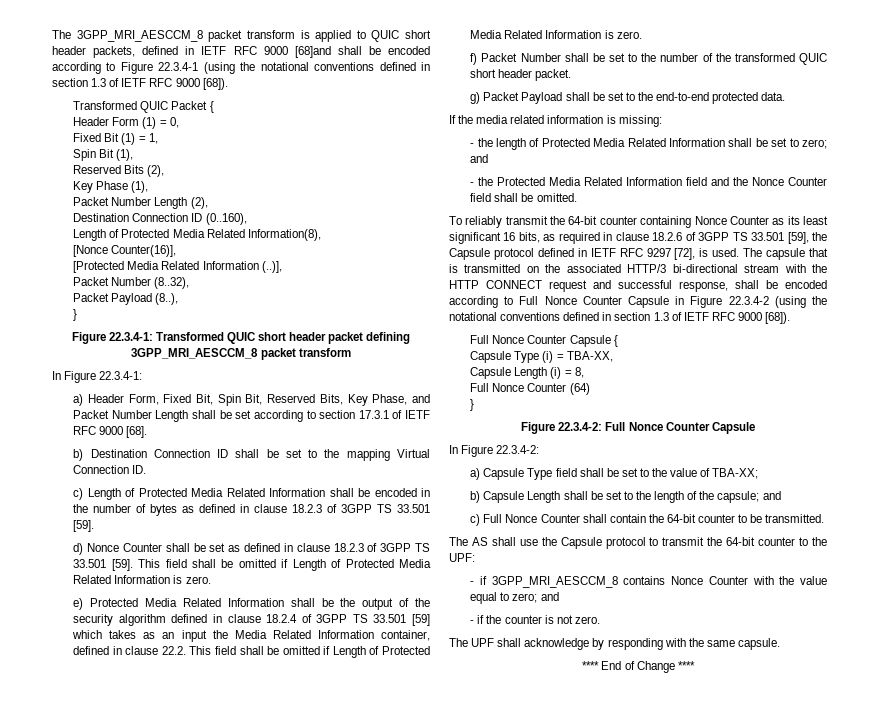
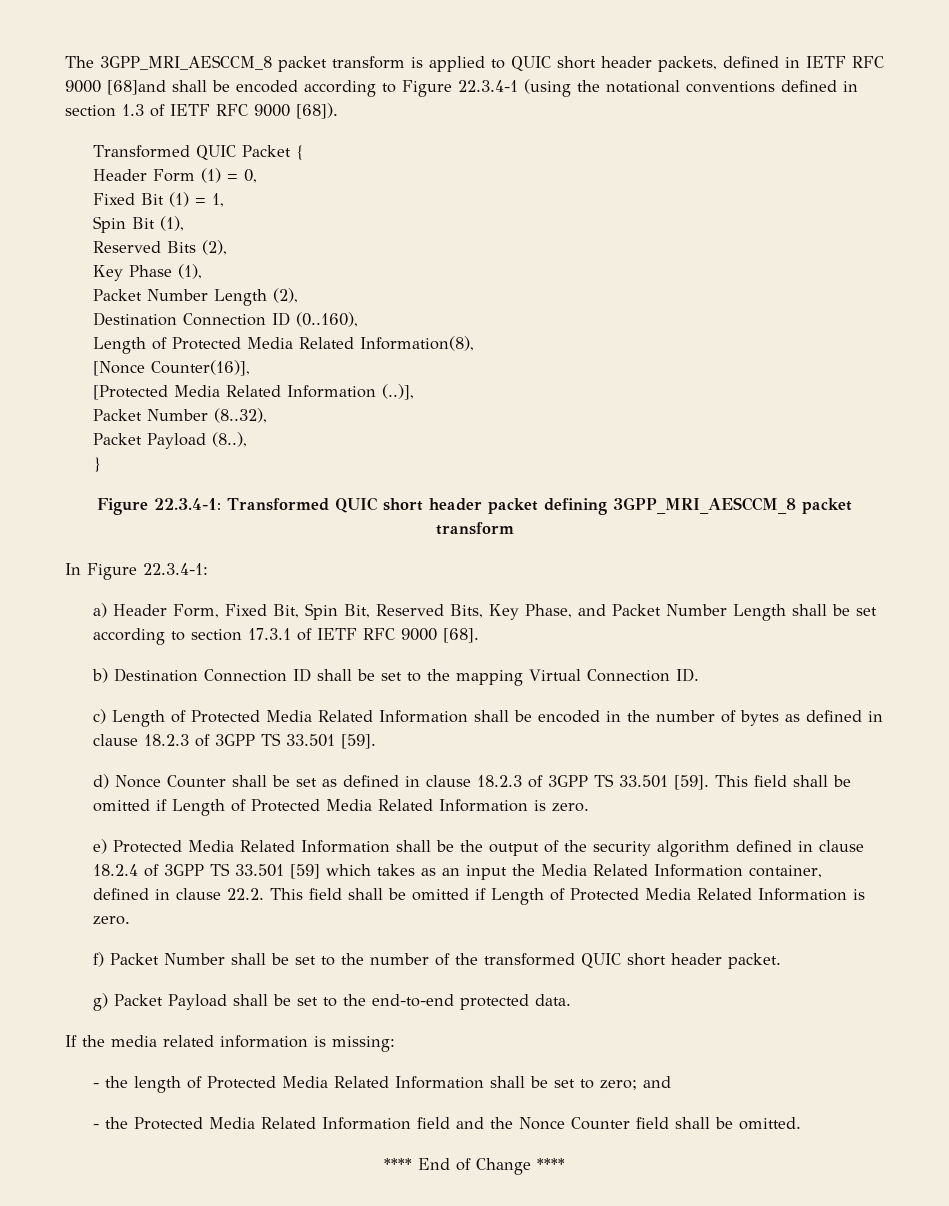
- To reliably transmit the 64-bit counter containing Nonce Counter as its least significant 16 bits, as required in clause 18.2.6 of 3GPP TS 33.501 [59], the Capsule protocol defined in IETF RFC 9297 [72], is used. The capsule that is transmitted on the associated HTTP/3 bi-directional stream with the HTTP CONNECT request and successful response, shall be encoded according to Full Nonce Counter Capsule in Figure 22.3.4-2 (using the notational conventions defined in section 1.3 of IETF RFC 9000 [68]).
- Full Nonce Counter Capsule {
- Capsule Type (i) = TBA-XX,
- Capsule Length (i) = 8,
- Full Nonce Counter (64)
- }
- Figure 22.3.4-2: Full Nonce Counter Capsule
- In Figure 22.3.4-2:
- a) Capsule Type field shall be set to the value of TBA-XX;
- b) Capsule Length shall be set to the length of the capsule; and
- c) Full Nonce Counter shall contain the 64-bit counter to be transmitted.
- The AS shall use the Capsule protocol to transmit the 64-bit counter to the UPF:
- - if 3GPP_MRI_AESCCM_8 contains Nonce Counter with the value equal to zero; and
- - if the counter is not zero.
- The UPF shall acknowledge by responding with the same capsule.

